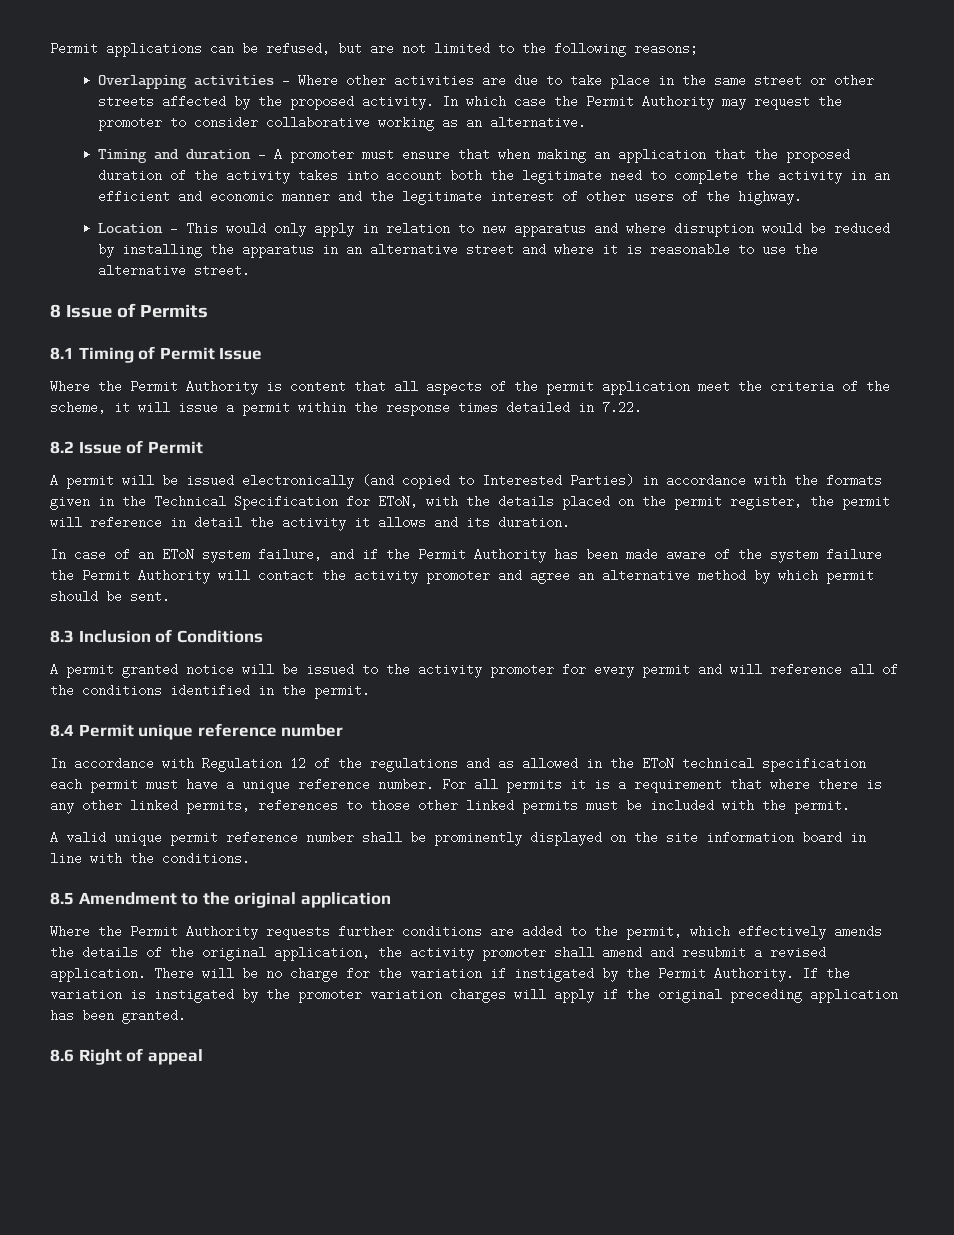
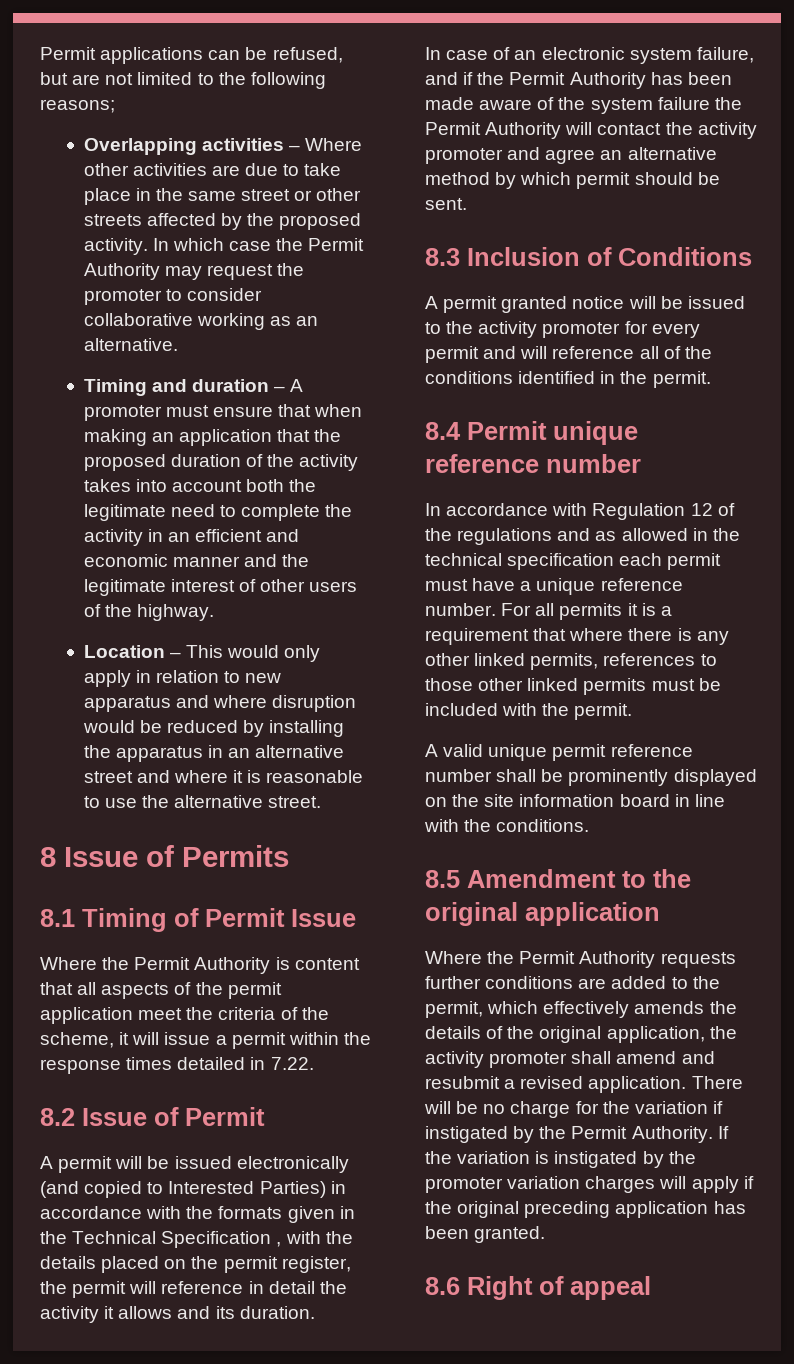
- A permit will be issued electronically (and copied to Interested Parties) in accordance with the formats given in the Technical Specification for EToN, with the details placed on the permit register, the permit will reference in detail the activity it allows and its duration.
+ A permit will be issued electronically (and copied to Interested Parties) in accordance with the formats given in the Technical Specification , with the details placed on the permit register, the permit will reference in detail the activity it allows and its duration.
- In case of an EToN system failure, and if the Permit Authority has been made aware of the system failure the Permit Authority will contact the activity promoter and agree an alternative method by which permit should be sent.
+ In case of an electronic system failure, and if the Permit Authority has been made aware of the system failure the Permit Authority will contact the activity promoter and agree an alternative method by which permit should be sent.
- In accordance with Regulation 12 of the regulations and as allowed in the EToN technical specification each permit must have a unique reference number.
+ In accordance with Regulation 12 of the regulations and as allowed in the technical specification each permit must have a unique reference number.

